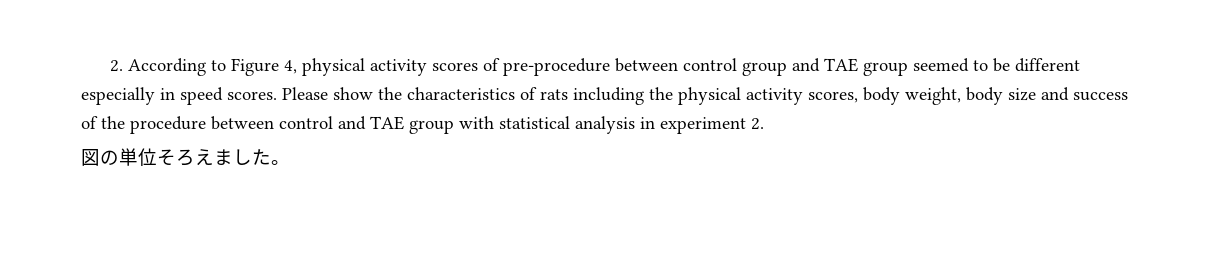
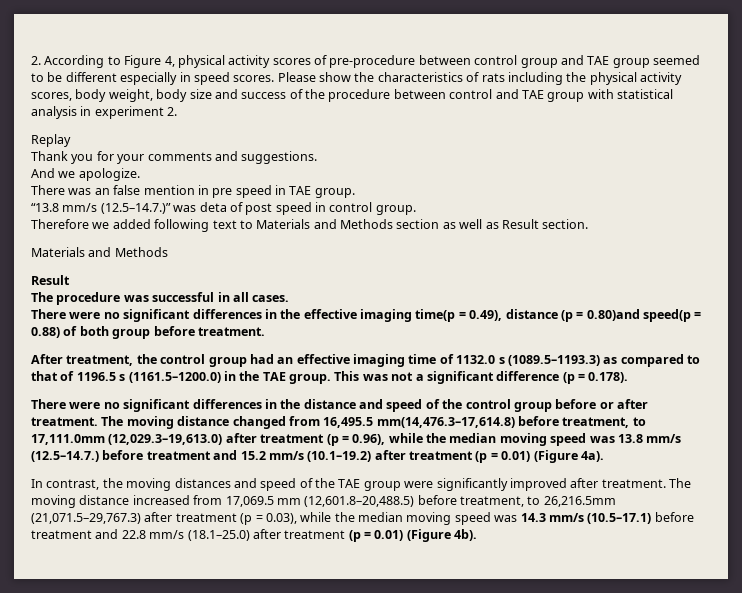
- 図の単位そろえました。
+ Replay
+ Thank you for your comments and suggestions.
+ And we apologize.
+ There was an false mention in pre speed in TAE group.
+ “13.8 mm/s (12.5–14.7.)” was deta of post speed in control group.
+ Therefore we added following text to Materials and Methods section as well as Result section.
+ Materials and Methods
+ Result
+ The procedure was successful in all cases.
+ There were no significant differences in the effective imaging time(p = 0.49), distance (p = 0.80)and speed(p = 0.88) of both group before treatment.
+ After treatment, the control group had an effective imaging time of 1132.0 s (1089.5–1193.3) as compared to that of 1196.5 s (1161.5–1200.0) in the TAE group. This was not a significant difference (p = 0.178).
+ There were no significant differences in the distance and speed of the control group before or after treatment. The moving distance changed from 16,495.5 mm(14,476.3–17,614.8) before treatment, to 17,111.0mm (12,029.3–19,613.0) after treatment (p = 0.96), while the median moving speed was 13.8 mm/s (12.5–14.7.) before treatment and 15.2 mm/s (10.1–19.2) after treatment (p = 0.01) (Figure 4a).
+ In contrast, the moving distances and speed of the TAE group were significantly improved after treatment. The moving distance increased from 17,069.5 mm (12,601.8–20,488.5) before treatment, to 26,216.5mm (21,071.5–29,767.3) after treatment (p = 0.03), while the median moving speed was 14.3 mm/s (10.5–17.1) before treatment and 22.8 mm/s (18.1–25.0) after treatment (p = 0.01) (Figure 4b).

